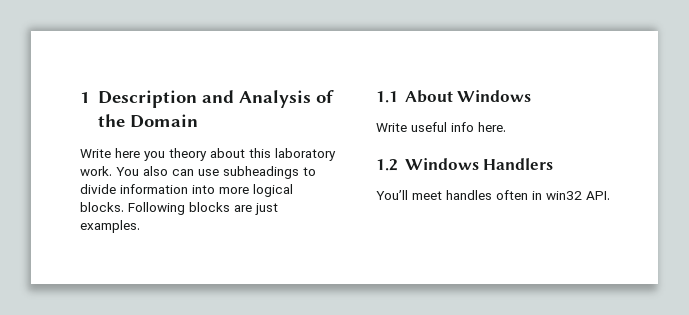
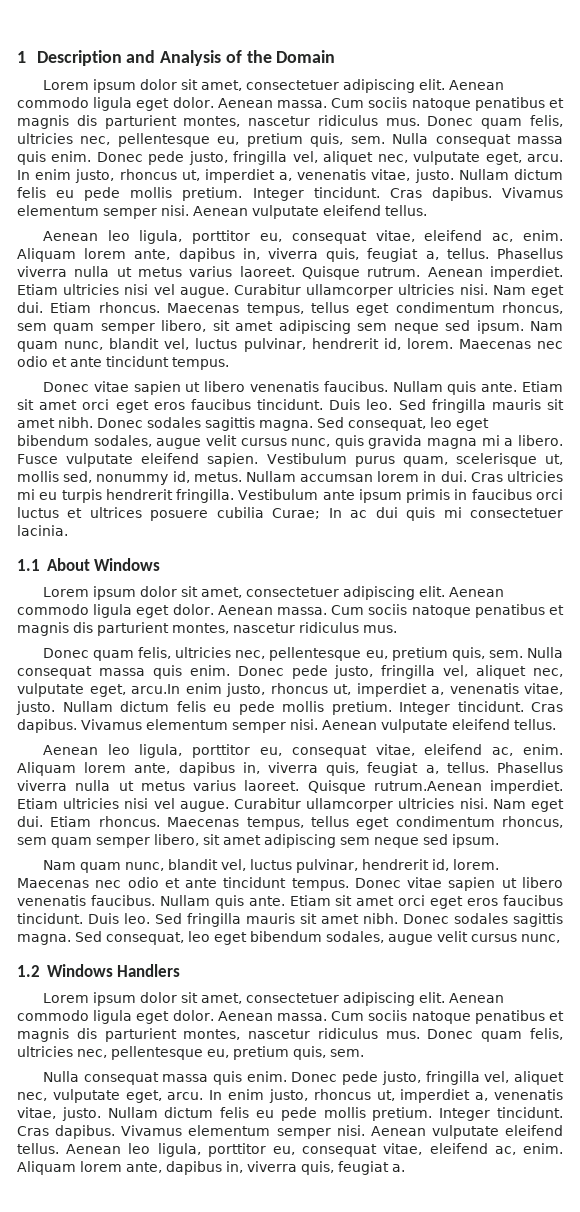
- Write here you theory about this laboratory work. You also can use subheadings to divide information into more logical blocks. Following blocks are just examples.
+ Lorem ipsum dolor sit amet, consectetuer adipiscing elit. Aenean commodo ligula eget dolor. Aenean massa. Cum sociis natoque penatibus et magnis dis parturient montes, nascetur ridiculus mus. Donec quam felis, ultricies nec, pellentesque eu, pretium quis, sem. Nulla consequat massa quis enim. Donec pede justo, fringilla vel, aliquet nec, vulputate eget, arcu. In enim justo, rhoncus ut, imperdiet a, venenatis vitae, justo. Nullam dictum felis eu pede mollis pretium. Integer tincidunt. Cras dapibus. Vivamus elementum semper nisi. Aenean vulputate eleifend tellus.
+ Aenean leo ligula, porttitor eu, consequat vitae, eleifend ac, enim. Aliquam lorem ante, dapibus in, viverra quis, feugiat a, tellus. Phasellus viverra nulla ut metus varius laoreet. Quisque rutrum. Aenean imperdiet. Etiam ultricies nisi vel augue. Curabitur ullamcorper ultricies nisi. Nam eget dui. Etiam rhoncus. Maecenas tempus, tellus eget condimentum rhoncus, sem quam semper libero, sit amet adipiscing sem neque sed ipsum. Nam quam nunc, blandit vel, luctus pulvinar, hendrerit id, lorem. Maecenas nec odio et ante tincidunt tempus.
+ Donec vitae sapien ut libero venenatis faucibus. Nullam quis ante. Etiam sit amet orci eget eros faucibus tincidunt. Duis leo. Sed fringilla mauris sit amet nibh. Donec sodales sagittis magna. Sed consequat, leo eget bibendum sodales, augue velit cursus nunc, quis gravida magna mi a libero. Fusce vulputate eleifend sapien. Vestibulum purus quam, scelerisque ut, mollis sed, nonummy id, metus. Nullam accumsan lorem in dui. Cras ultricies mi eu turpis hendrerit fringilla. Vestibulum ante ipsum primis in faucibus orci luctus et ultrices posuere cubilia Curae; In ac dui quis mi consectetuer lacinia.
  1.1 About Windows
- Write useful info here.
+ Lorem ipsum dolor sit amet, consectetuer adipiscing elit. Aenean commodo ligula eget dolor. Aenean massa. Cum sociis natoque penatibus et magnis dis parturient montes, nascetur ridiculus mus.
+ Donec quam felis, ultricies nec, pellentesque eu, pretium quis, sem. Nulla consequat massa quis enim. Donec pede justo, fringilla vel, aliquet nec, vulputate eget, arcu.In enim justo, rhoncus ut, imperdiet a, venenatis vitae, justo. Nullam dictum felis eu pede mollis pretium. Integer tincidunt. Cras dapibus. Vivamus elementum semper nisi. Aenean vulputate eleifend tellus.
+ Aenean leo ligula, porttitor eu, consequat vitae, eleifend ac, enim. Aliquam lorem ante, dapibus in, viverra quis, feugiat a, tellus. Phasellus viverra nulla ut metus varius laoreet. Quisque rutrum.Aenean imperdiet. Etiam ultricies nisi vel augue. Curabitur ullamcorper ultricies nisi. Nam eget dui. Etiam rhoncus. Maecenas tempus, tellus eget condimentum rhoncus, sem quam semper libero, sit amet adipiscing sem neque sed ipsum.
+ Nam quam nunc, blandit vel, luctus pulvinar, hendrerit id, lorem. Maecenas nec odio et ante tincidunt tempus. Donec vitae sapien ut libero venenatis faucibus. Nullam quis ante. Etiam sit amet orci eget eros faucibus tincidunt. Duis leo. Sed fringilla mauris sit amet nibh. Donec sodales sagittis magna. Sed consequat, leo eget bibendum sodales, augue velit cursus nunc,
  1.2 Windows Handlers
- You’ll meet handles often in win32 API.
+ Lorem ipsum dolor sit amet, consectetuer adipiscing elit. Aenean commodo ligula eget dolor. Aenean massa. Cum sociis natoque penatibus et magnis dis parturient montes, nascetur ridiculus mus. Donec quam felis, ultricies nec, pellentesque eu, pretium quis, sem.
+ Nulla consequat massa quis enim. Donec pede justo, fringilla vel, aliquet nec, vulputate eget, arcu. In enim justo, rhoncus ut, imperdiet a, venenatis vitae, justo. Nullam dictum felis eu pede mollis pretium. Integer tincidunt. Cras dapibus. Vivamus elementum semper nisi. Aenean vulputate eleifend tellus. Aenean leo ligula, porttitor eu, consequat vitae, eleifend ac, enim. Aliquam lorem ante, dapibus in, viverra quis, feugiat a.

